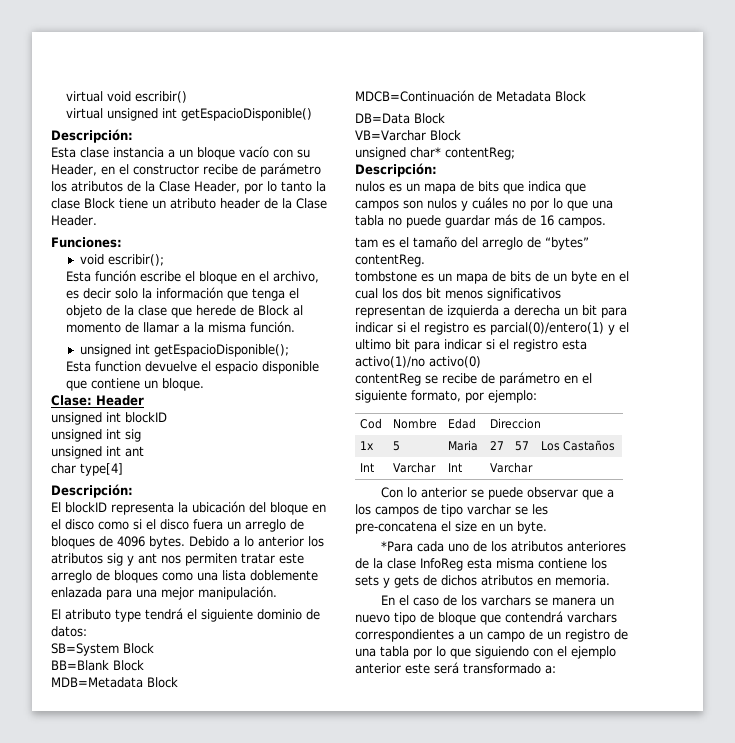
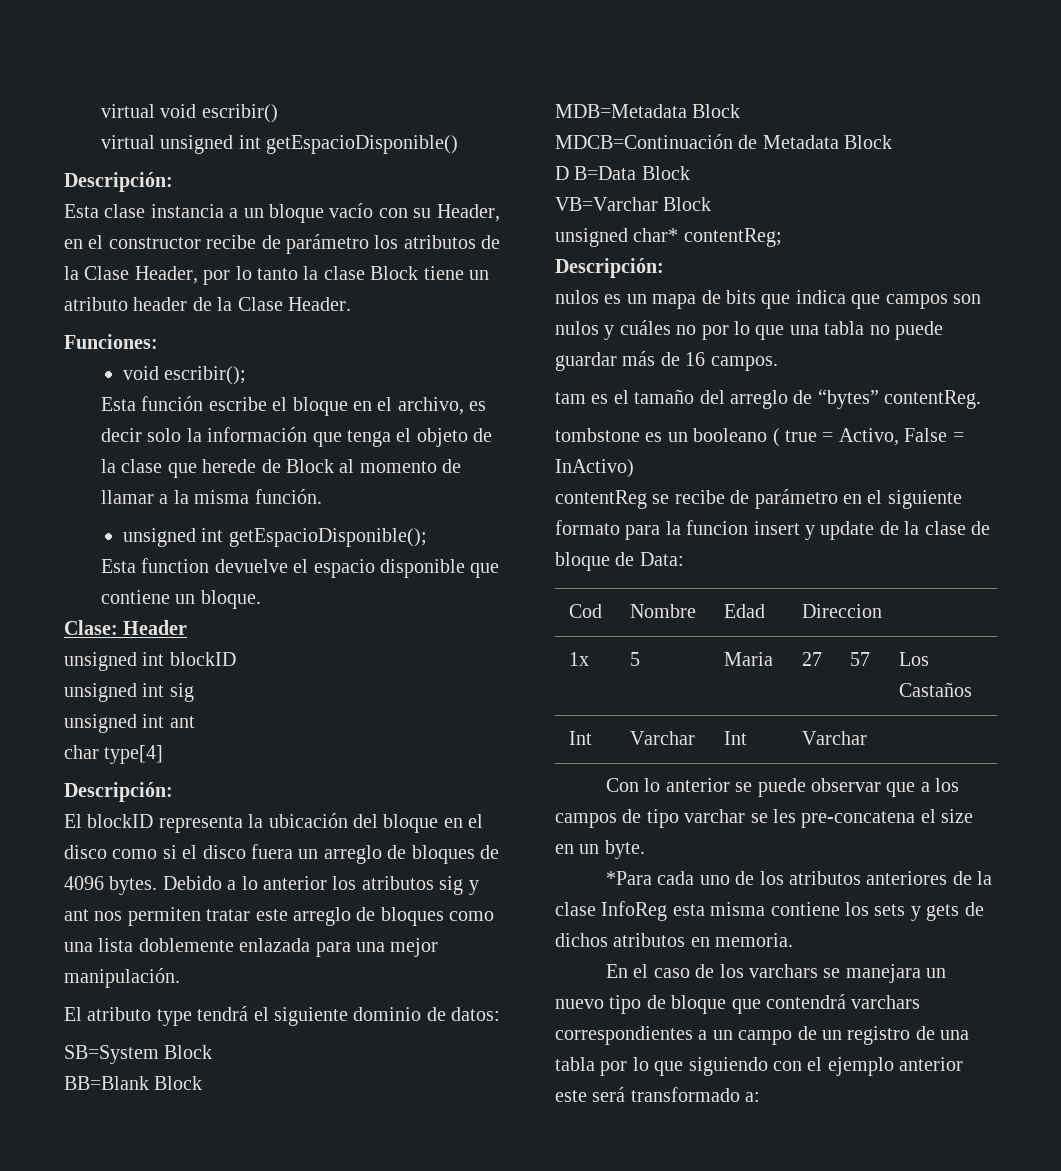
- DB=Data Block
+ D B=Data Block
- tombstone es un mapa de bits de un byte en el cual los dos bit menos significativos representan de izquierda a derecha un bit para indicar si el registro es parcial(0)/entero(1) y el ultimo bit para indicar si el registro esta activo(1)/no activo(0)
+ tombstone es un booleano ( true = Activo, False = InActivo)
- contentReg se recibe de parámetro en el siguiente formato, por ejemplo:
+ contentReg se recibe de parámetro en el siguiente formato para la funcion insert y update de la clase de bloque de Data:
- En el caso de los varchars se manera un nuevo tipo de bloque que contendrá varchars correspondientes a un campo de un registro de una tabla por lo que siguiendo con el ejemplo anterior este será transformado a:
+ En el caso de los varchars se manejara un nuevo tipo de bloque que contendrá varchars correspondientes a un campo de un registro de una tabla por lo que siguiendo con el ejemplo anterior este será transformado a:

